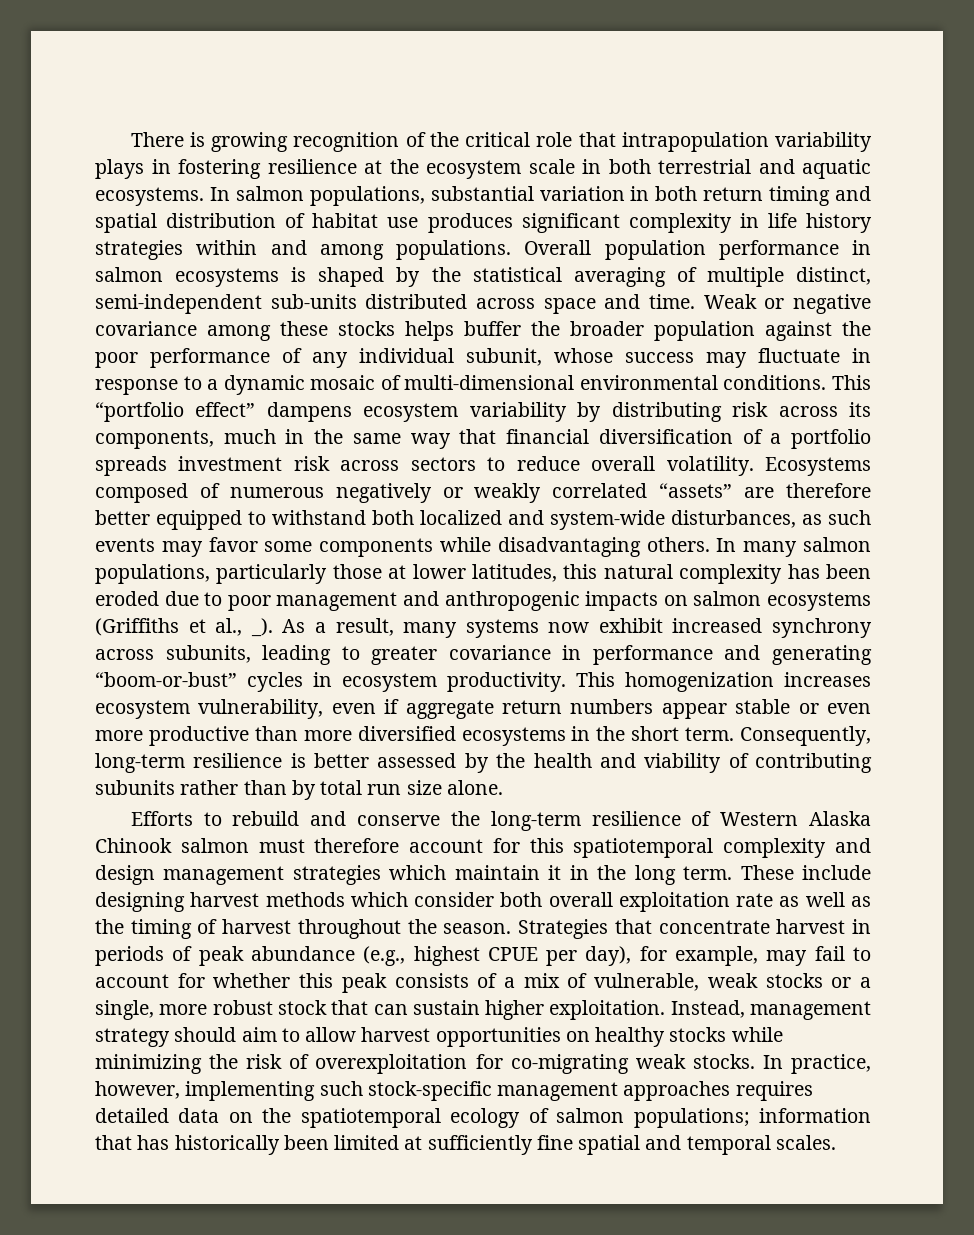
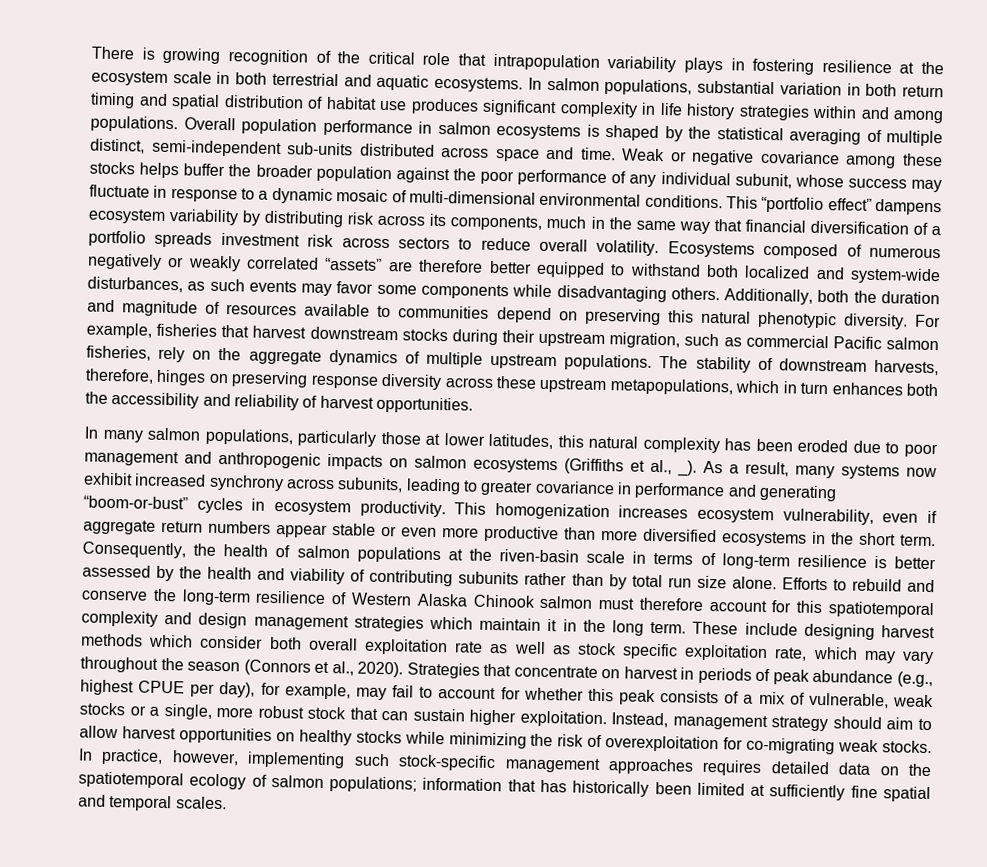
- Ecosystems composed of numerous negatively or weakly correlated “assets” are therefore better equipped to withstand both localized and system-wide disturbances, as such events may favor some components while disadvantaging others. In many salmon populations, particularly those at lower latitudes, this natural complexity has been eroded due to poor management and anthropogenic impacts on salmon ecosystems (Griffiths et al., _).
+ Ecosystems composed of numerous negatively or weakly correlated “assets” are therefore better equipped to withstand both localized and system-wide disturbances, as such events may favor some components while disadvantaging others. Additionally, both the duration and magnitude of resources available to communities depend on preserving this natural phenotypic diversity. For example, fisheries that harvest downstream stocks during their upstream migration, such as commercial Pacific salmon fisheries, rely on the aggregate dynamics of multiple upstream populations. The stability of downstream harvests, therefore, hinges on preserving response diversity across these upstream metapopulations, which in turn enhances both the accessibility and reliability of harvest opportunities.
+ In many salmon populations, particularly those at lower latitudes, this natural complexity has been eroded due to poor management and anthropogenic impacts on salmon ecosystems (Griffiths et al., _).
- Consequently, long-term resilience is better assessed by the health and viability of contributing subunits rather than by total run size alone.
- Efforts to rebuild and conserve the long-term resilience of Western Alaska Chinook salmon must therefore account for this spatiotemporal complexity and design management strategies which maintain it in the long term.
+ Consequently, the health of salmon populations at the riven-basin scale in terms of long-term resilience is better assessed by the health and viability of contributing subunits rather than by total run size alone. Efforts to rebuild and conserve the long-term resilience of Western Alaska Chinook salmon must therefore account for this spatiotemporal complexity and design management strategies which maintain it in the long term.
- These include designing harvest methods which consider both overall exploitation rate as well as the timing of harvest throughout the season.
+ These include designing harvest methods which consider both overall exploitation rate as well as stock specific exploitation rate, which may vary throughout the season (Connors et al., 2020).
- Strategies that concentrate harvest in periods of peak abundance (e.g., highest CPUE per day), for example, may fail to account for whether this peak consists of a mix of vulnerable, weak stocks or a single, more robust stock that can sustain higher exploitation.
+ Strategies that concentrate on harvest in periods of peak abundance (e.g., highest CPUE per day), for example, may fail to account for whether this peak consists of a mix of vulnerable, weak stocks or a single, more robust stock that can sustain higher exploitation.

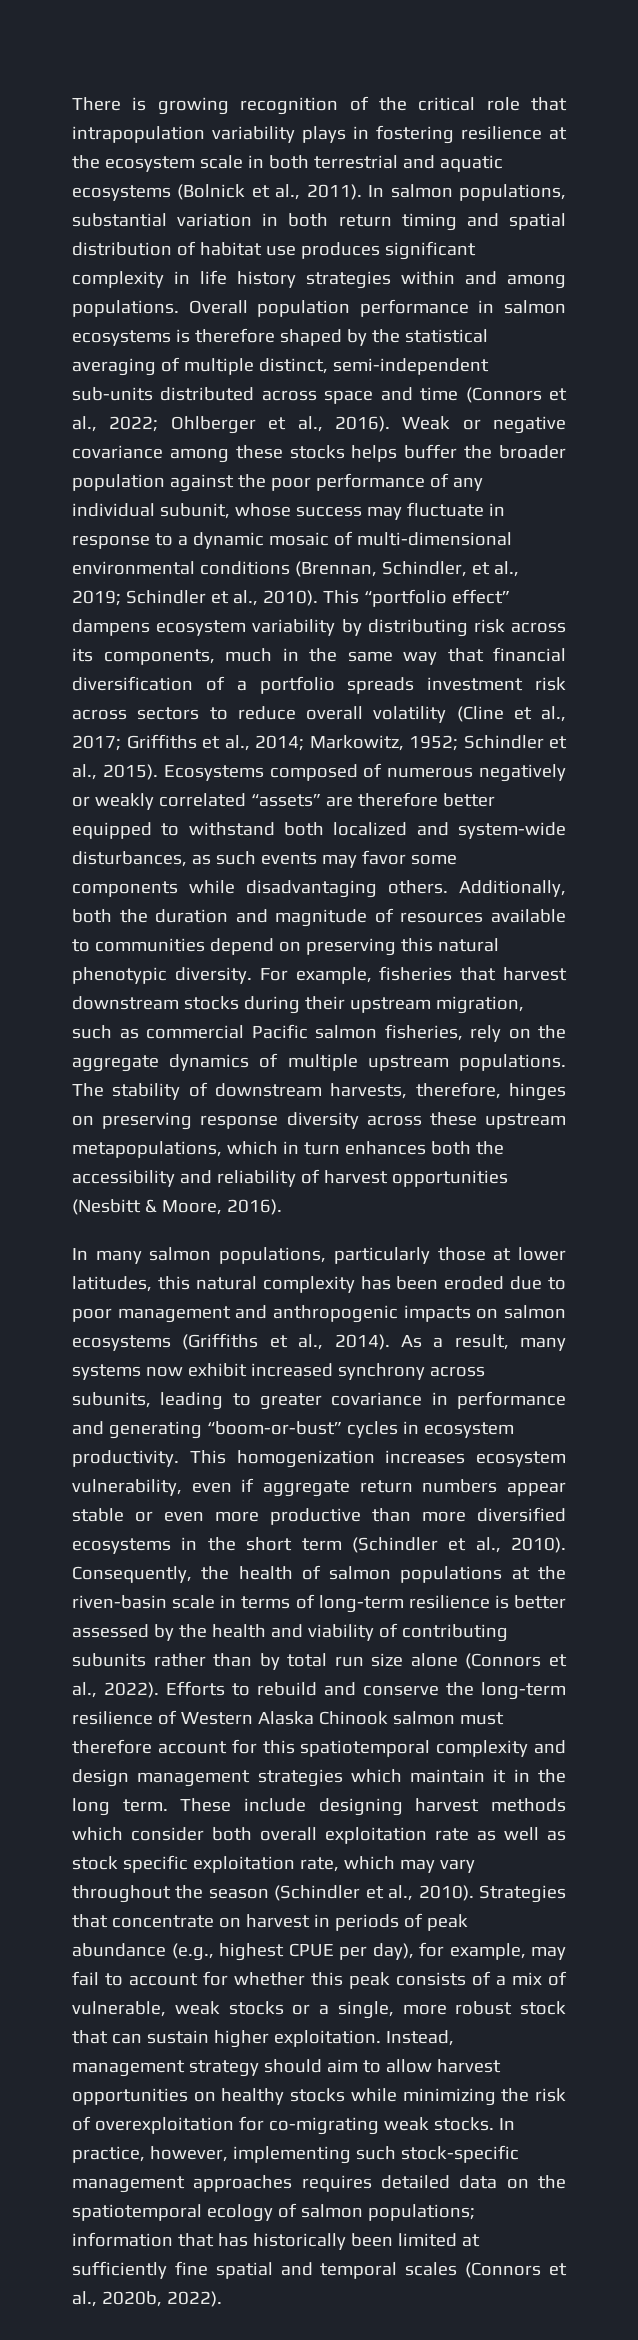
- There is growing recognition of the critical role that intrapopulation variability plays in fostering resilience at the ecosystem scale in both terrestrial and aquatic ecosystems.
+ There is growing recognition of the critical role that intrapopulation variability plays in fostering resilience at the ecosystem scale in both terrestrial and aquatic ecosystems (Bolnick et al., 2011).
- Overall population performance in salmon ecosystems is shaped by the statistical averaging of multiple distinct, semi-independent sub-units distributed across space and time.
+ Overall population performance in salmon ecosystems is therefore shaped by the statistical averaging of multiple distinct, semi-independent sub-units distributed across space and time (Connors et al., 2022; Ohlberger et al., 2016).
- Weak or negative covariance among these stocks helps buffer the broader population against the poor performance of any individual subunit, whose success may fluctuate in response to a dynamic mosaic of multi-dimensional environmental conditions.
+ Weak or negative covariance among these stocks helps buffer the broader population against the poor performance of any individual subunit, whose success may fluctuate in response to a dynamic mosaic of multi-dimensional environmental conditions (Brennan, Schindler, et al., 2019; Schindler et al., 2010).
- This “portfolio effect” dampens ecosystem variability by distributing risk across its components, much in the same way that financial diversification of a portfolio spreads investment risk across sectors to reduce overall volatility.
+ This “portfolio effect” dampens ecosystem variability by distributing risk across its components, much in the same way that financial diversification of a portfolio spreads investment risk across sectors to reduce overall volatility (Cline et al., 2017; Griffiths et al., 2014; Markowitz, 1952; Schindler et al., 2015).
- The stability of downstream harvests, therefore, hinges on preserving response diversity across these upstream metapopulations, which in turn enhances both the accessibility and reliability of harvest opportunities.
+ The stability of downstream harvests, therefore, hinges on preserving response diversity across these upstream metapopulations, which in turn enhances both the accessibility and reliability of harvest opportunities (Nesbitt & Moore, 2016).
- In many salmon populations, particularly those at lower latitudes, this natural complexity has been eroded due to poor management and anthropogenic impacts on salmon ecosystems (Griffiths et al., _).
+ In many salmon populations, particularly those at lower latitudes, this natural complexity has been eroded due to poor management and anthropogenic impacts on salmon ecosystems (Griffiths et al., 2014).
- This homogenization increases ecosystem vulnerability, even if aggregate return numbers appear stable or even more productive than more diversified ecosystems in the short term.
+ This homogenization increases ecosystem vulnerability, even if aggregate return numbers appear stable or even more productive than more diversified ecosystems in the short term (Schindler et al., 2010).
- Consequently, the health of salmon populations at the riven-basin scale in terms of long-term resilience is better assessed by the health and viability of contributing subunits rather than by total run size alone.
+ Consequently, the health of salmon populations at the riven-basin scale in terms of long-term resilience is better assessed by the health and viability of contributing subunits rather than by total run size alone (Connors et al., 2022).
- These include designing harvest methods which consider both overall exploitation rate as well as stock specific exploitation rate, which may vary throughout the season (Connors et al., 2020).
+ These include designing harvest methods which consider both overall exploitation rate as well as stock specific exploitation rate, which may vary throughout the season (Schindler et al., 2010).
- In practice, however, implementing such stock-specific management approaches requires detailed data on the spatiotemporal ecology of salmon populations; information that has historically been limited at sufficiently fine spatial and temporal scales.
+ In practice, however, implementing such stock-specific management approaches requires detailed data on the spatiotemporal ecology of salmon populations; information that has historically been limited at sufficiently fine spatial and temporal scales (Connors et al., 2020b, 2022).

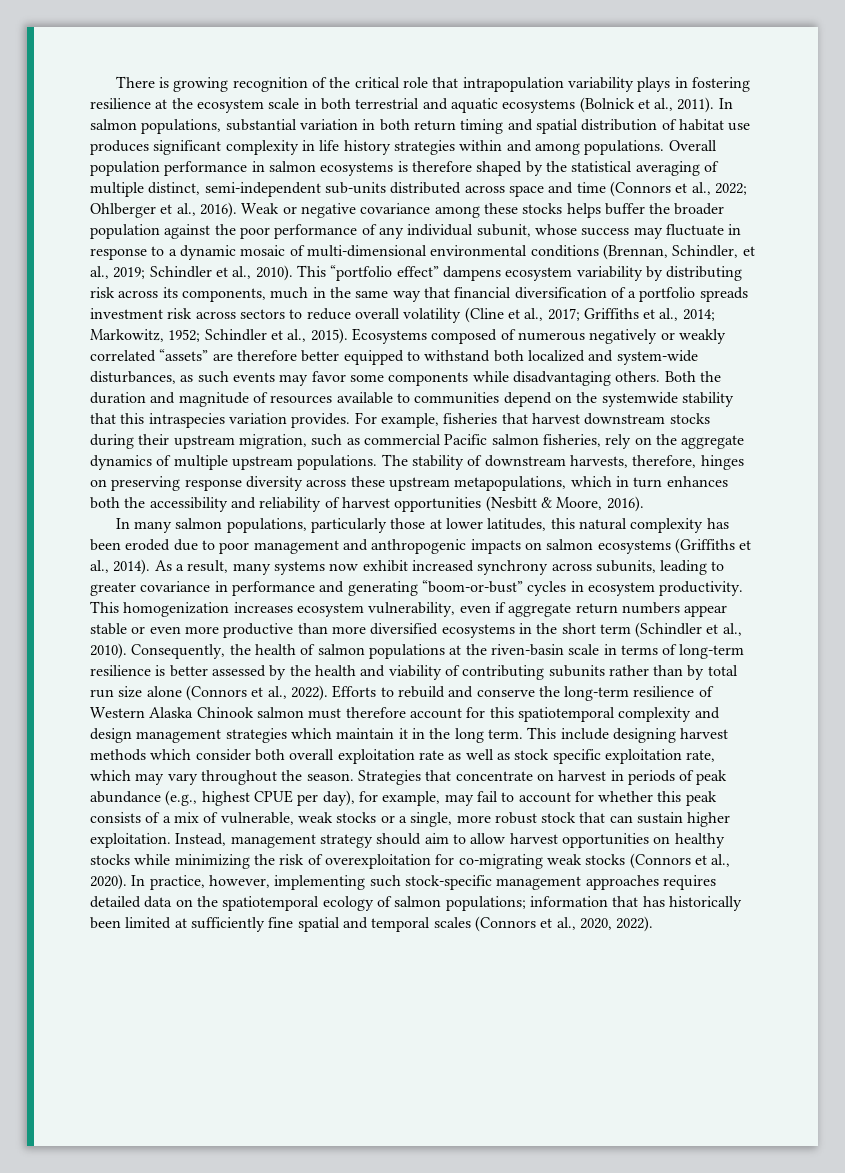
- Additionally, both the duration and magnitude of resources available to communities depend on preserving this natural phenotypic diversity.
+ Both the duration and magnitude of resources available to communities depend on the systemwide stability that this intraspecies variation provides.
- These include designing harvest methods which consider both overall exploitation rate as well as stock specific exploitation rate, which may vary throughout the season (Schindler et al., 2010).
+ This include designing harvest methods which consider both overall exploitation rate as well as stock specific exploitation rate, which may vary throughout the season.
- Instead, management strategy should aim to allow harvest opportunities on healthy stocks while minimizing the risk of overexploitation for co-migrating weak stocks.
+ Instead, management strategy should aim to allow harvest opportunities on healthy stocks while minimizing the risk of overexploitation for co-migrating weak stocks (Connors et al., 2020).
- In practice, however, implementing such stock-specific management approaches requires detailed data on the spatiotemporal ecology of salmon populations; information that has historically been limited at sufficiently fine spatial and temporal scales (Connors et al., 2020b, 2022).
+ In practice, however, implementing such stock-specific management approaches requires detailed data on the spatiotemporal ecology of salmon populations; information that has historically been limited at sufficiently fine spatial and temporal scales (Connors et al., 2020, 2022).

